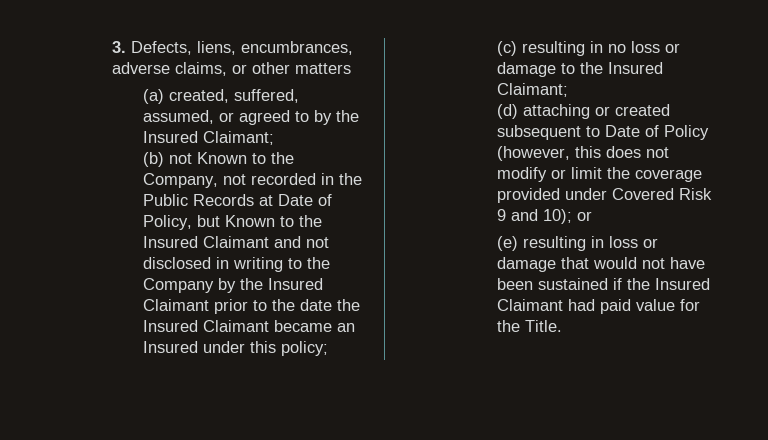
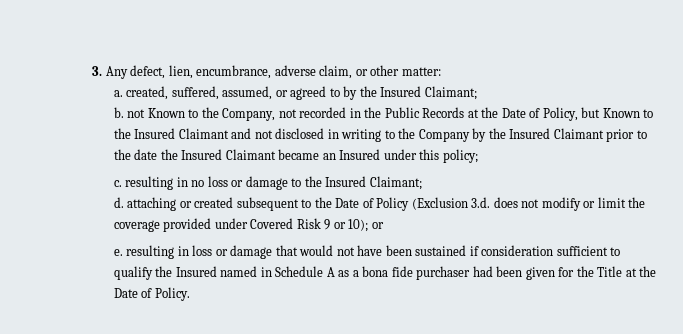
- 3. Defects, liens, encumbrances, adverse claims, or other matters
- (a) created, suffered, assumed, or agreed to by the Insured Claimant;
+ 3. Any defect, lien, encumbrance, adverse claim, or other matter:
+ a. created, suffered, assumed, or agreed to by the Insured Claimant;
- (b) not Known to the Company, not recorded in the Public Records at Date of Policy, but Known to the Insured Claimant and not disclosed in writing to the Company by the Insured Claimant prior to the date the Insured Claimant became an Insured under this policy;
+ b. not Known to the Company, not recorded in the Public Records at the Date of Policy, but Known to the Insured Claimant and not disclosed in writing to the Company by the Insured Claimant prior to the date the Insured Claimant became an Insured under this policy;
- (c) resulting in no loss or damage to the Insured Claimant;
+ c. resulting in no loss or damage to the Insured Claimant;
- (d) attaching or created subsequent to Date of Policy (however, this does not modify or limit the coverage provided under Covered Risk 9 and 10); or
+ d. attaching or created subsequent to the Date of Policy (Exclusion 3.d. does not modify or limit the coverage provided under Covered Risk 9 or 10); or
- (e) resulting in loss or damage that would not have been sustained if the Insured Claimant had paid value for the Title.
+ e. resulting in loss or damage that would not have been sustained if consideration sufficient to qualify the Insured named in Schedule A as a bona fide purchaser had been given for the Title at the Date of Policy.

